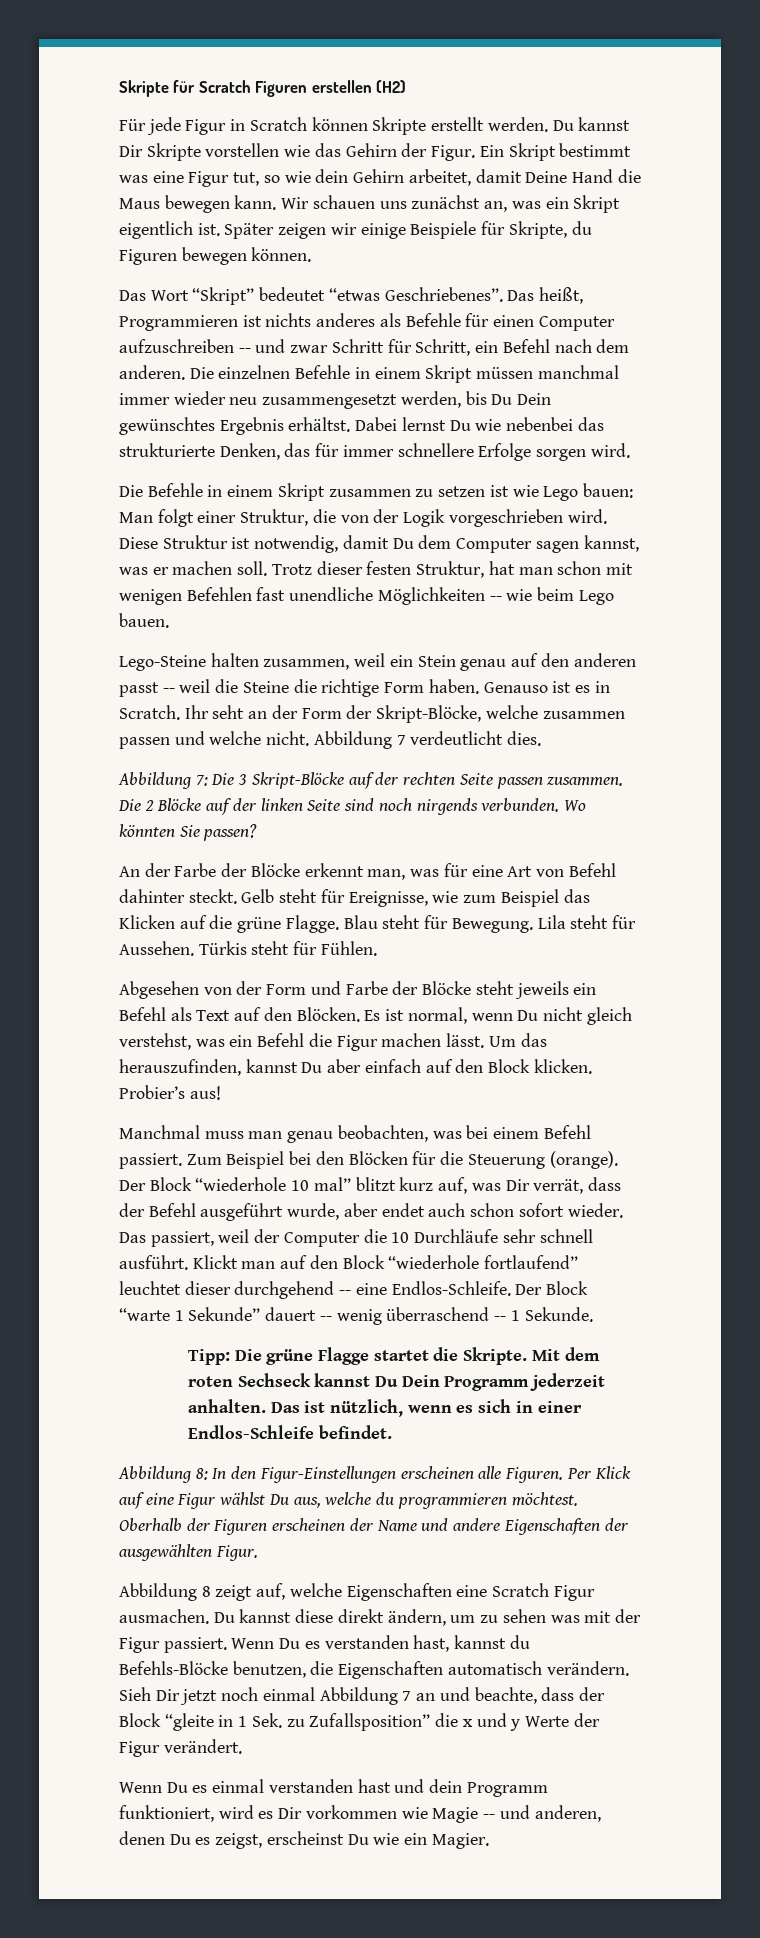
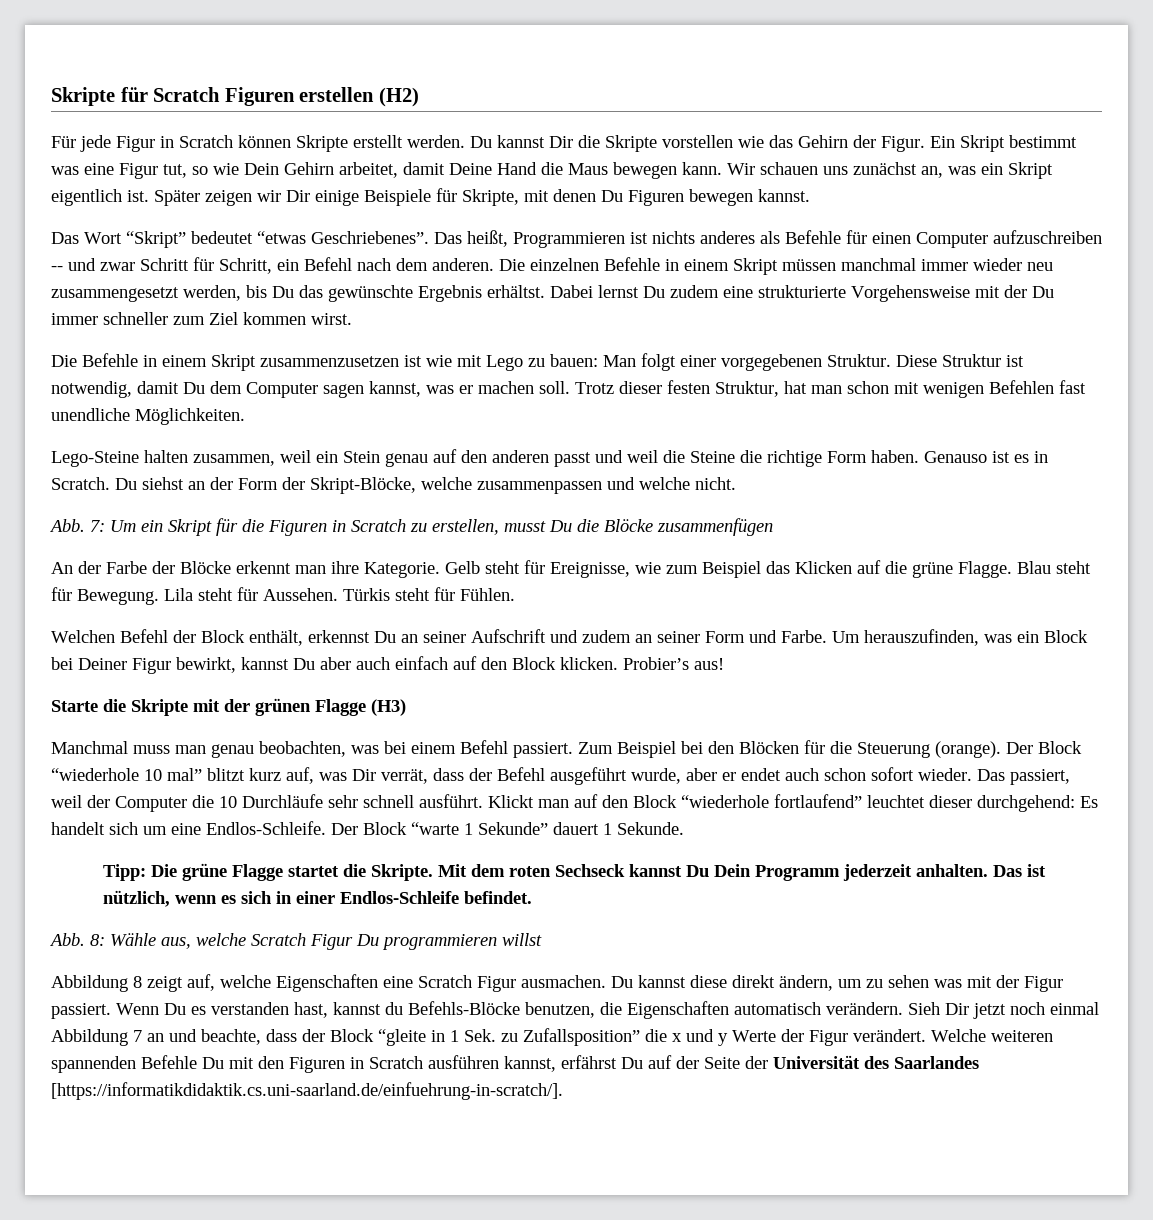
- Du kannst Dir Skripte vorstellen wie das Gehirn der Figur.
+ Du kannst Dir die Skripte vorstellen wie das Gehirn der Figur.
- Ein Skript bestimmt was eine Figur tut, so wie dein Gehirn arbeitet, damit Deine Hand die Maus bewegen kann.
+ Ein Skript bestimmt was eine Figur tut, so wie Dein Gehirn arbeitet, damit Deine Hand die Maus bewegen kann.
- Später zeigen wir einige Beispiele für Skripte, du Figuren bewegen können.
+ Später zeigen wir Dir einige Beispiele für Skripte, mit denen Du Figuren bewegen kannst.
- Die einzelnen Befehle in einem Skript müssen manchmal immer wieder neu zusammengesetzt werden, bis Du Dein gewünschtes Ergebnis erhältst.
+ Die einzelnen Befehle in einem Skript müssen manchmal immer wieder neu zusammengesetzt werden, bis Du das gewünschte Ergebnis erhältst.
- Dabei lernst Du wie nebenbei das strukturierte Denken, das für immer schnellere Erfolge sorgen wird.
+ Dabei lernst Du zudem eine strukturierte Vorgehensweise mit der Du immer schneller zum Ziel kommen wirst.
- Die Befehle in einem Skript zusammen zu setzen ist wie Lego bauen: Man folgt einer Struktur, die von der Logik vorgeschrieben wird.
+ Die Befehle in einem Skript zusammenzusetzen ist wie mit Lego zu bauen: Man folgt einer vorgegebenen Struktur.
- Trotz dieser festen Struktur, hat man schon mit wenigen Befehlen fast unendliche Möglichkeiten -- wie beim Lego bauen.
+ Trotz dieser festen Struktur, hat man schon mit wenigen Befehlen fast unendliche Möglichkeiten.
- Lego-Steine halten zusammen, weil ein Stein genau auf den anderen passt -- weil die Steine die richtige Form haben.
+ Lego-Steine halten zusammen, weil ein Stein genau auf den anderen passt und weil die Steine die richtige Form haben.
- Ihr seht an der Form der Skript-Blöcke, welche zusammen passen und welche nicht. Abbildung 7 verdeutlicht dies.
- Abbildung 7: Die 3 Skript-Blöcke auf der rechten Seite passen zusammen. Die 2 Blöcke auf der linken Seite sind noch nirgends verbunden. Wo könnten Sie passen?
+ Du siehst an der Form der Skript-Blöcke, welche zusammenpassen und welche nicht.
+ Abb. 7: Um ein Skript für die Figuren in Scratch zu erstellen, musst Du die Blöcke zusammenfügen
- An der Farbe der Blöcke erkennt man, was für eine Art von Befehl dahinter steckt.
+ An der Farbe der Blöcke erkennt man ihre Kategorie.
- Abgesehen von der Form und Farbe der Blöcke steht jeweils ein Befehl als Text auf den Blöcken. Es ist normal, wenn Du nicht gleich verstehst, was ein Befehl die Figur machen lässt. Um das herauszufinden, kannst Du aber einfach auf den Block klicken.
+ Welchen Befehl der Block enthält, erkennst Du an seiner Aufschrift und zudem an seiner Form und Farbe. Um herauszufinden, was ein Block bei Deiner Figur bewirkt, kannst Du aber auch einfach auf den Block klicken.
+ Starte die Skripte mit der grünen Flagge (H3)
- Der Block “wiederhole 10 mal” blitzt kurz auf, was Dir verrät, dass der Befehl ausgeführt wurde, aber endet auch schon sofort wieder.
+ Der Block “wiederhole 10 mal” blitzt kurz auf, was Dir verrät, dass der Befehl ausgeführt wurde, aber er endet auch schon sofort wieder.
- Klickt man auf den Block “wiederhole fortlaufend” leuchtet dieser durchgehend -- eine Endlos-Schleife.
+ Klickt man auf den Block “wiederhole fortlaufend” leuchtet dieser durchgehend: Es handelt sich um eine Endlos-Schleife.
- Der Block “warte 1 Sekunde” dauert -- wenig überraschend -- 1 Sekunde.
+ Der Block “warte 1 Sekunde” dauert 1 Sekunde.
- Abbildung 8: In den Figur-Einstellungen erscheinen alle Figuren. Per Klick auf eine Figur wählst Du aus, welche du programmieren möchtest. Oberhalb der Figuren erscheinen der Name und andere Eigenschaften der ausgewählten Figur.
+ Abb. 8: Wähle aus, welche Scratch Figur Du programmieren willst
- Sieh Dir jetzt noch einmal Abbildung 7 an und beachte, dass der Block “gleite in 1 Sek. zu Zufallsposition” die x und y Werte der Figur verändert.
- Wenn Du es einmal verstanden hast und dein Programm funktioniert, wird es Dir vorkommen wie Magie -- und anderen, denen Du es zeigst, erscheinst Du wie ein Magier.
+ Sieh Dir jetzt noch einmal Abbildung 7 an und beachte, dass der Block “gleite in 1 Sek. zu Zufallsposition” die x und y Werte der Figur verändert. Welche weiteren spannenden Befehle Du mit den Figuren in Scratch ausführen kannst, erfährst Du auf der Seite der Universität des Saarlandes [https://informatikdidaktik.cs.uni-saarland.de/einfuehrung-in-scratch/].

